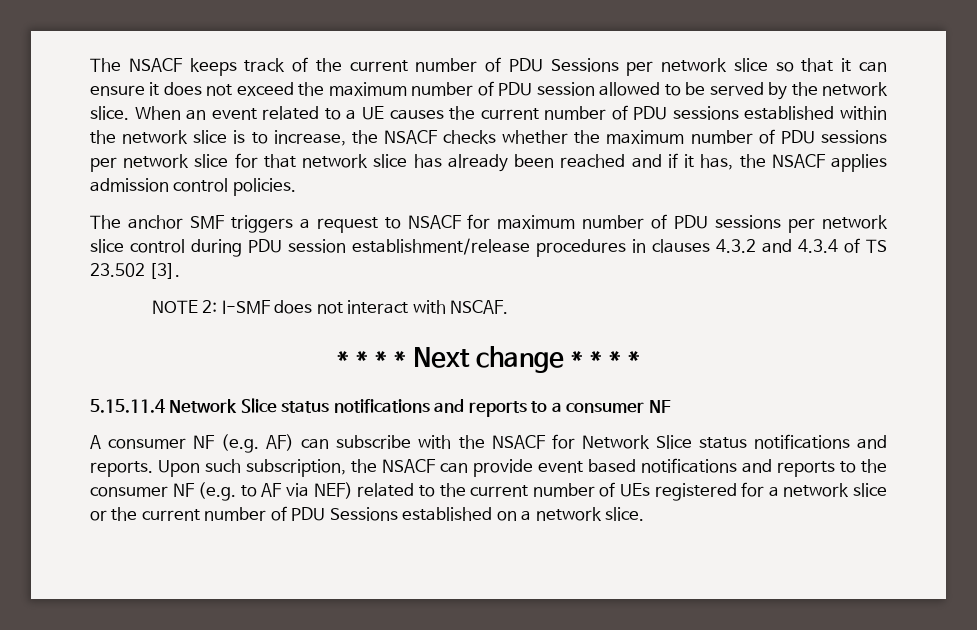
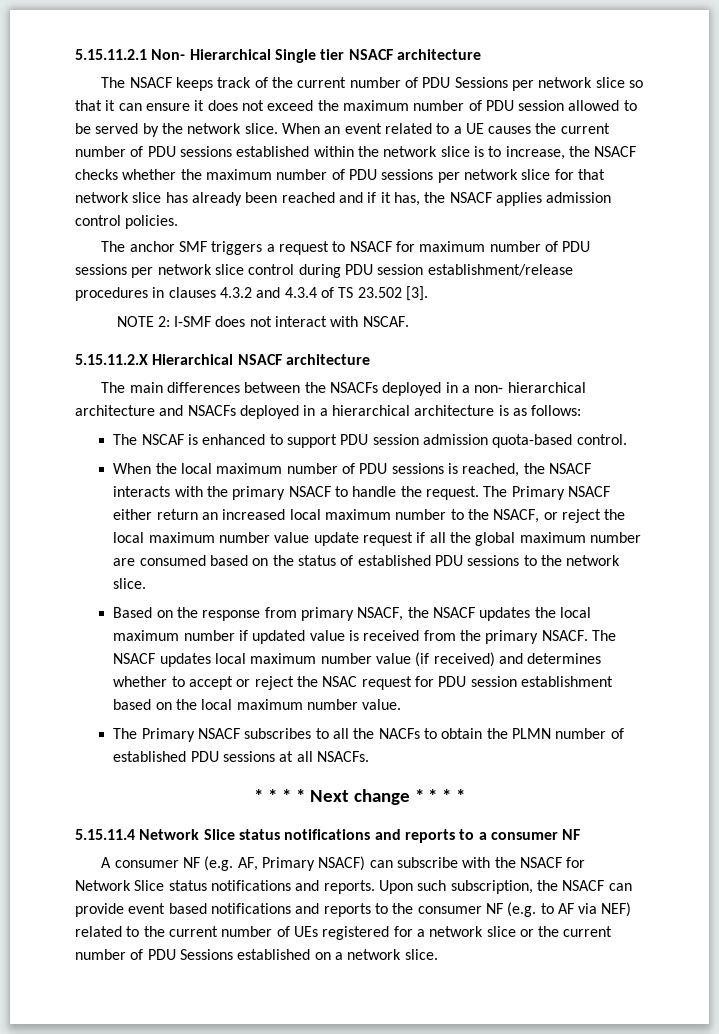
+ 5.15.11.2.1 Non- Hierarchical Single tier NSACF architecture
+ 5.15.11.2.X Hierarchical NSACF architecture
+ The main differences between the NSACFs deployed in a non- hierarchical architecture and NSACFs deployed in a hierarchical architecture is as follows:
+ The NSCAF is enhanced to support PDU session admission quota-based control.
+ When the local maximum number of PDU sessions is reached, the NSACF interacts with the primary NSACF to handle the request. The Primary NSACF either return an increased local maximum number to the NSACF, or reject the local maximum number value update request if all the global maximum number are consumed based on the status of established PDU sessions to the network slice.
+ Based on the response from primary NSACF, the NSACF updates the local maximum number if updated value is received from the primary NSACF. The NSACF updates local maximum number value (if received) and determines whether to accept or reject the NSAC request for PDU session establishment based on the local maximum number value.
+ The Primary NSACF subscribes to all the NACFs to obtain the PLMN number of established PDU sessions at all NSACFs.
- A consumer NF (e.g. AF) can subscribe with the NSACF for Network Slice status notifications and reports.
+ A consumer NF (e.g. AF, Primary NSACF) can subscribe with the NSACF for Network Slice status notifications and reports.

